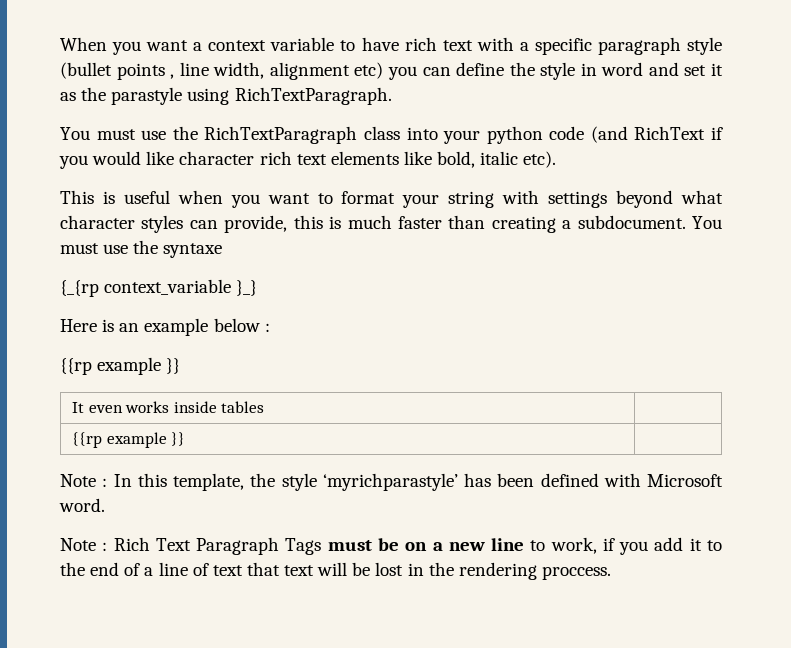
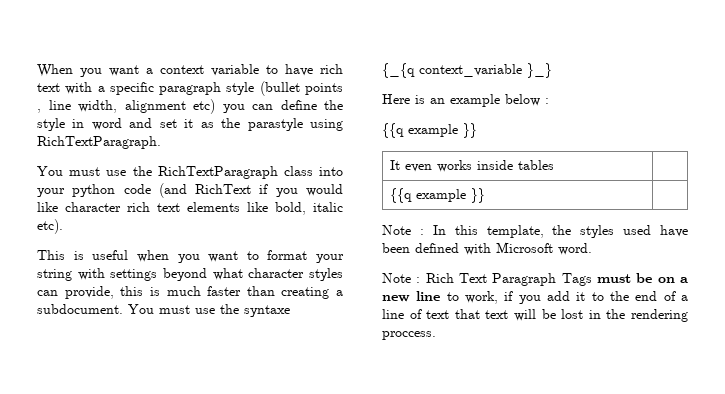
- {_{rp context_variable }_}
+ {_{q context_variable }_}
  Here is an example below :
- {{rp example }}
+ {{q example }}
- {{rp example }} |
+ {{q example }} |
- Note : In this template, the style ‘myrichparastyle’ has been defined with Microsoft word.
+ Note : In this template, the styles used have been defined with Microsoft word.

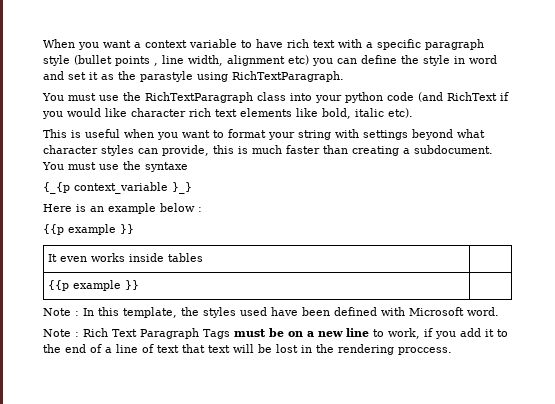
- {_{q context_variable }_}
+ {_{p context_variable }_}
  Here is an example below :
- {{q example }}
+ {{p example }}
- {{q example }} |
+ {{p example }} |

